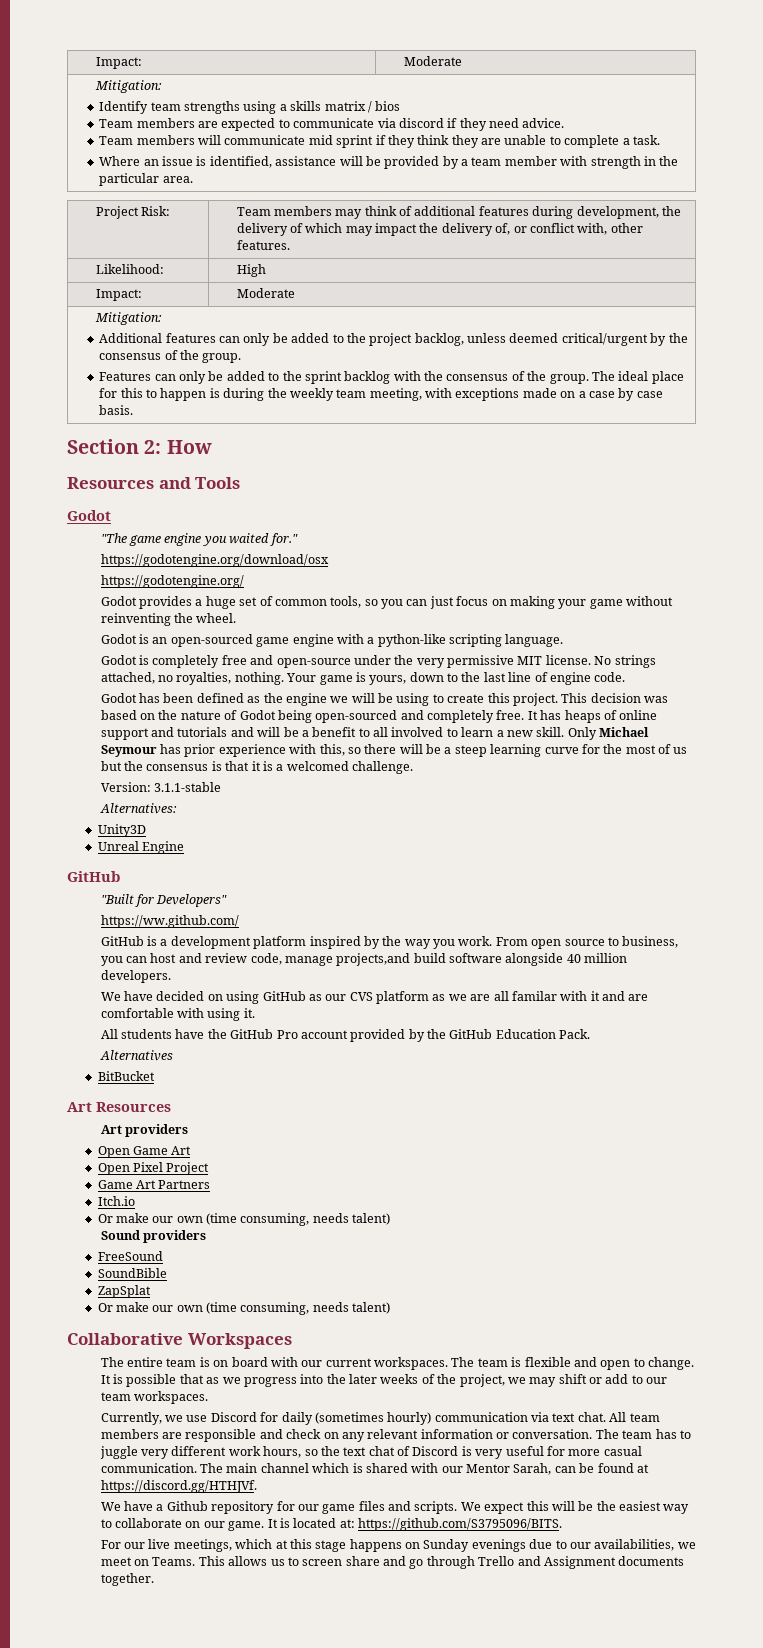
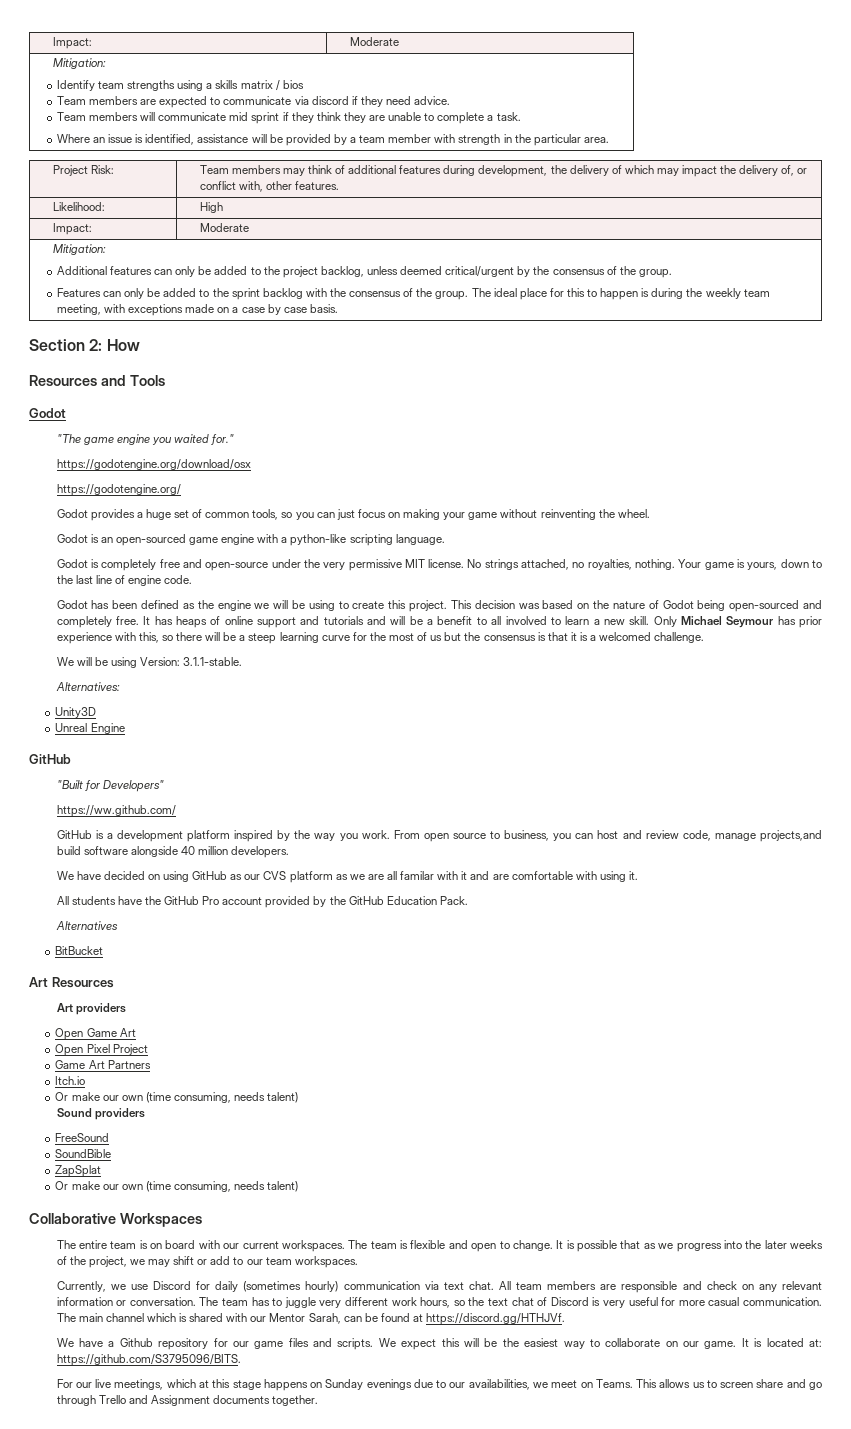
- Version: 3.1.1-stable
+ We will be using Version: 3.1.1-stable.

